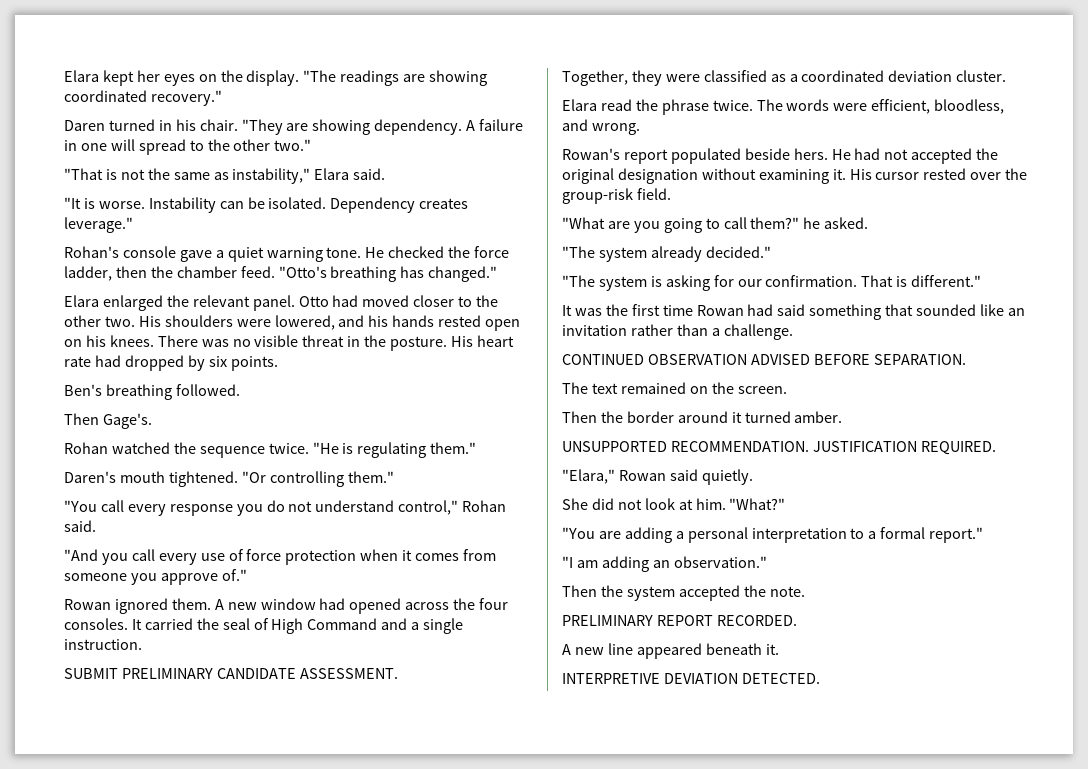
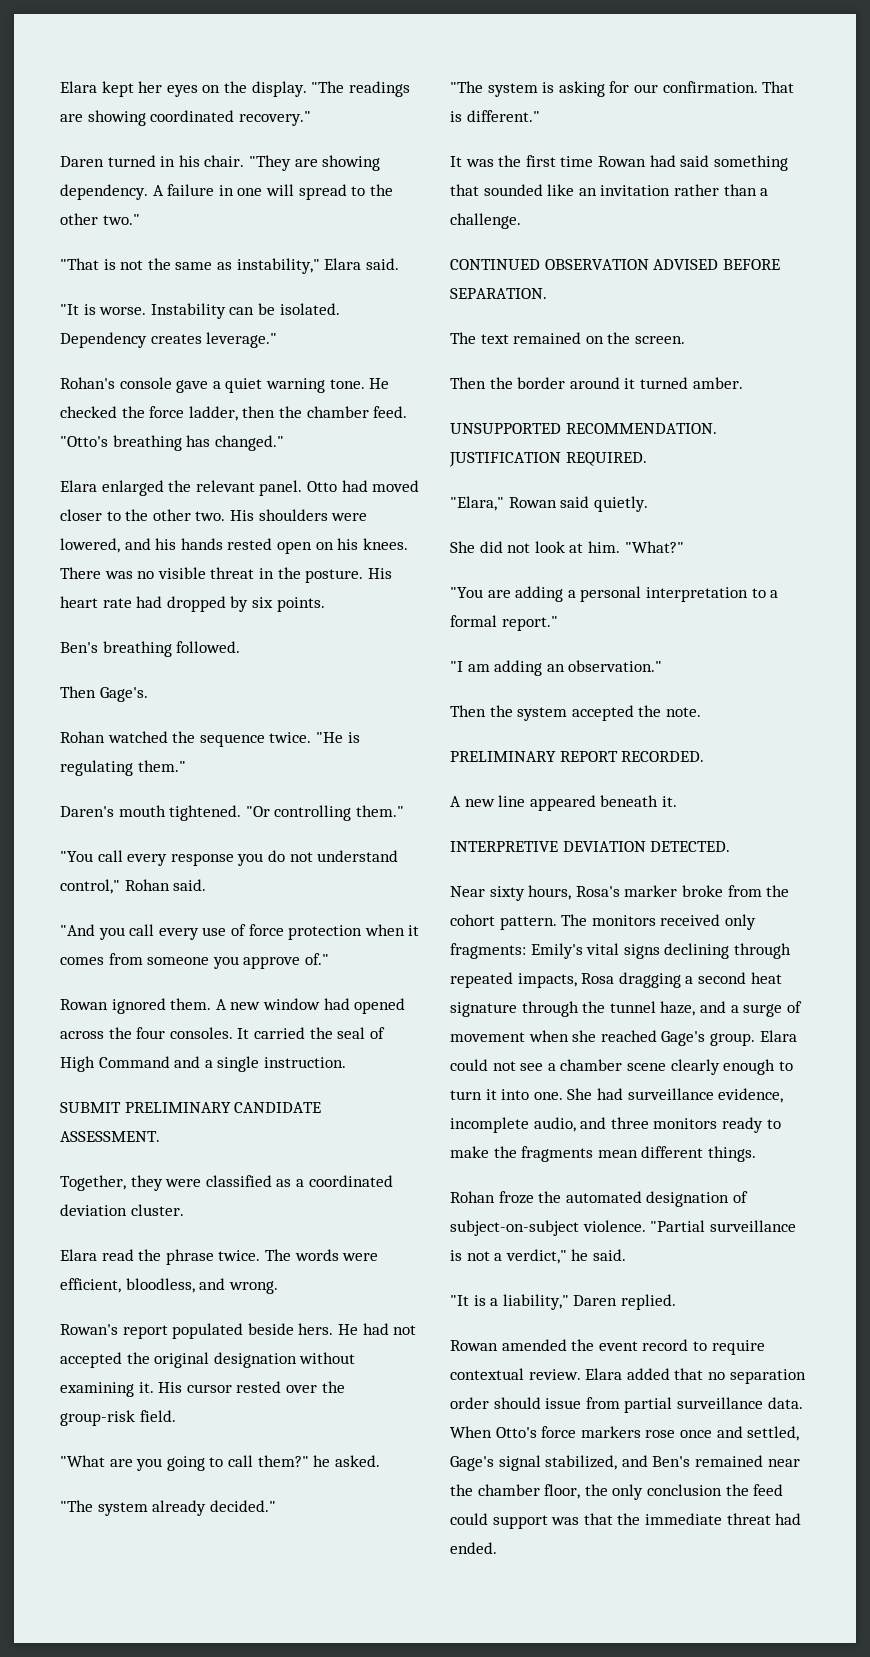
+ Near sixty hours, Rosa's marker broke from the cohort pattern. The monitors received only fragments: Emily's vital signs declining through repeated impacts, Rosa dragging a second heat signature through the tunnel haze, and a surge of movement when she reached Gage's group. Elara could not see a chamber scene clearly enough to turn it into one. She had surveillance evidence, incomplete audio, and three monitors ready to make the fragments mean different things.
+ Rohan froze the automated designation of subject-on-subject violence. "Partial surveillance is not a verdict," he said.
+ "It is a liability," Daren replied.
+ Rowan amended the event record to require contextual review. Elara added that no separation order should issue from partial surveillance data. When Otto's force markers rose once and settled, Gage's signal stabilized, and Ben's remained near the chamber floor, the only conclusion the feed could support was that the immediate threat had ended.

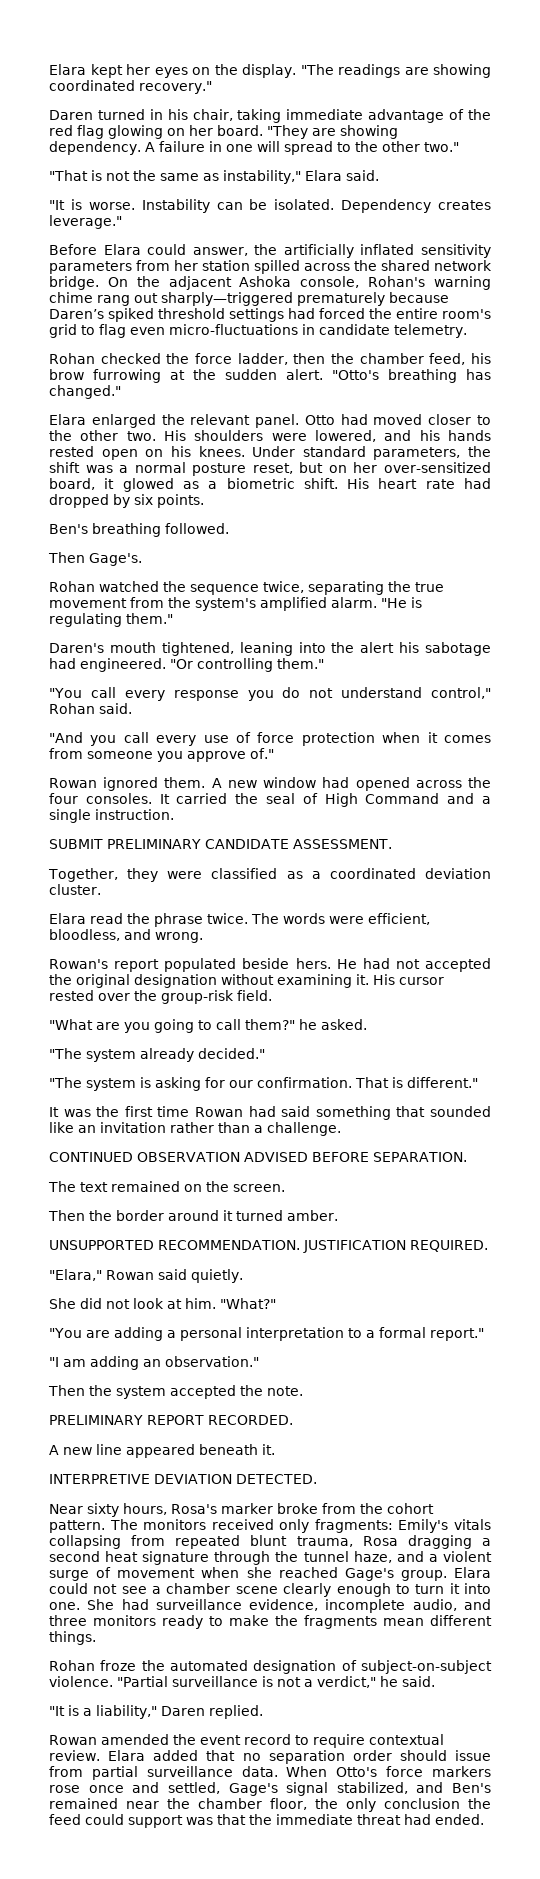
- Daren turned in his chair.
+ Daren turned in his chair, taking immediate advantage of the red flag glowing on her board.
- Rohan's console gave a quiet warning tone. He checked the force ladder, then the chamber feed.
+ Before Elara could answer, the artificially inflated sensitivity parameters from her station spilled across the shared network bridge. On the adjacent Ashoka console, Rohan's warning chime rang out sharply—triggered prematurely because Daren’s spiked threshold settings had forced the entire room's grid to flag even micro-fluctuations in candidate telemetry.
+ Rohan checked the force ladder, then the chamber feed, his brow furrowing at the sudden alert.
- There was no visible threat in the posture.
+ Under standard parameters, the shift was a normal posture reset, but on her over-sensitized board, it glowed as a biometric shift.
- Rohan watched the sequence twice.
+ Rohan watched the sequence twice, separating the true movement from the system's amplified alarm.
- Daren's mouth tightened.
+ Daren's mouth tightened, leaning into the alert his sabotage had engineered.
- The monitors received only fragments: Emily's vital signs declining through repeated impacts, Rosa dragging a second heat signature through the tunnel haze, and a surge of movement when she reached Gage's group.
+ The monitors received only fragments: Emily's vitals collapsing from repeated blunt trauma, Rosa dragging a second heat signature through the tunnel haze, and a violent surge of movement when she reached Gage's group.

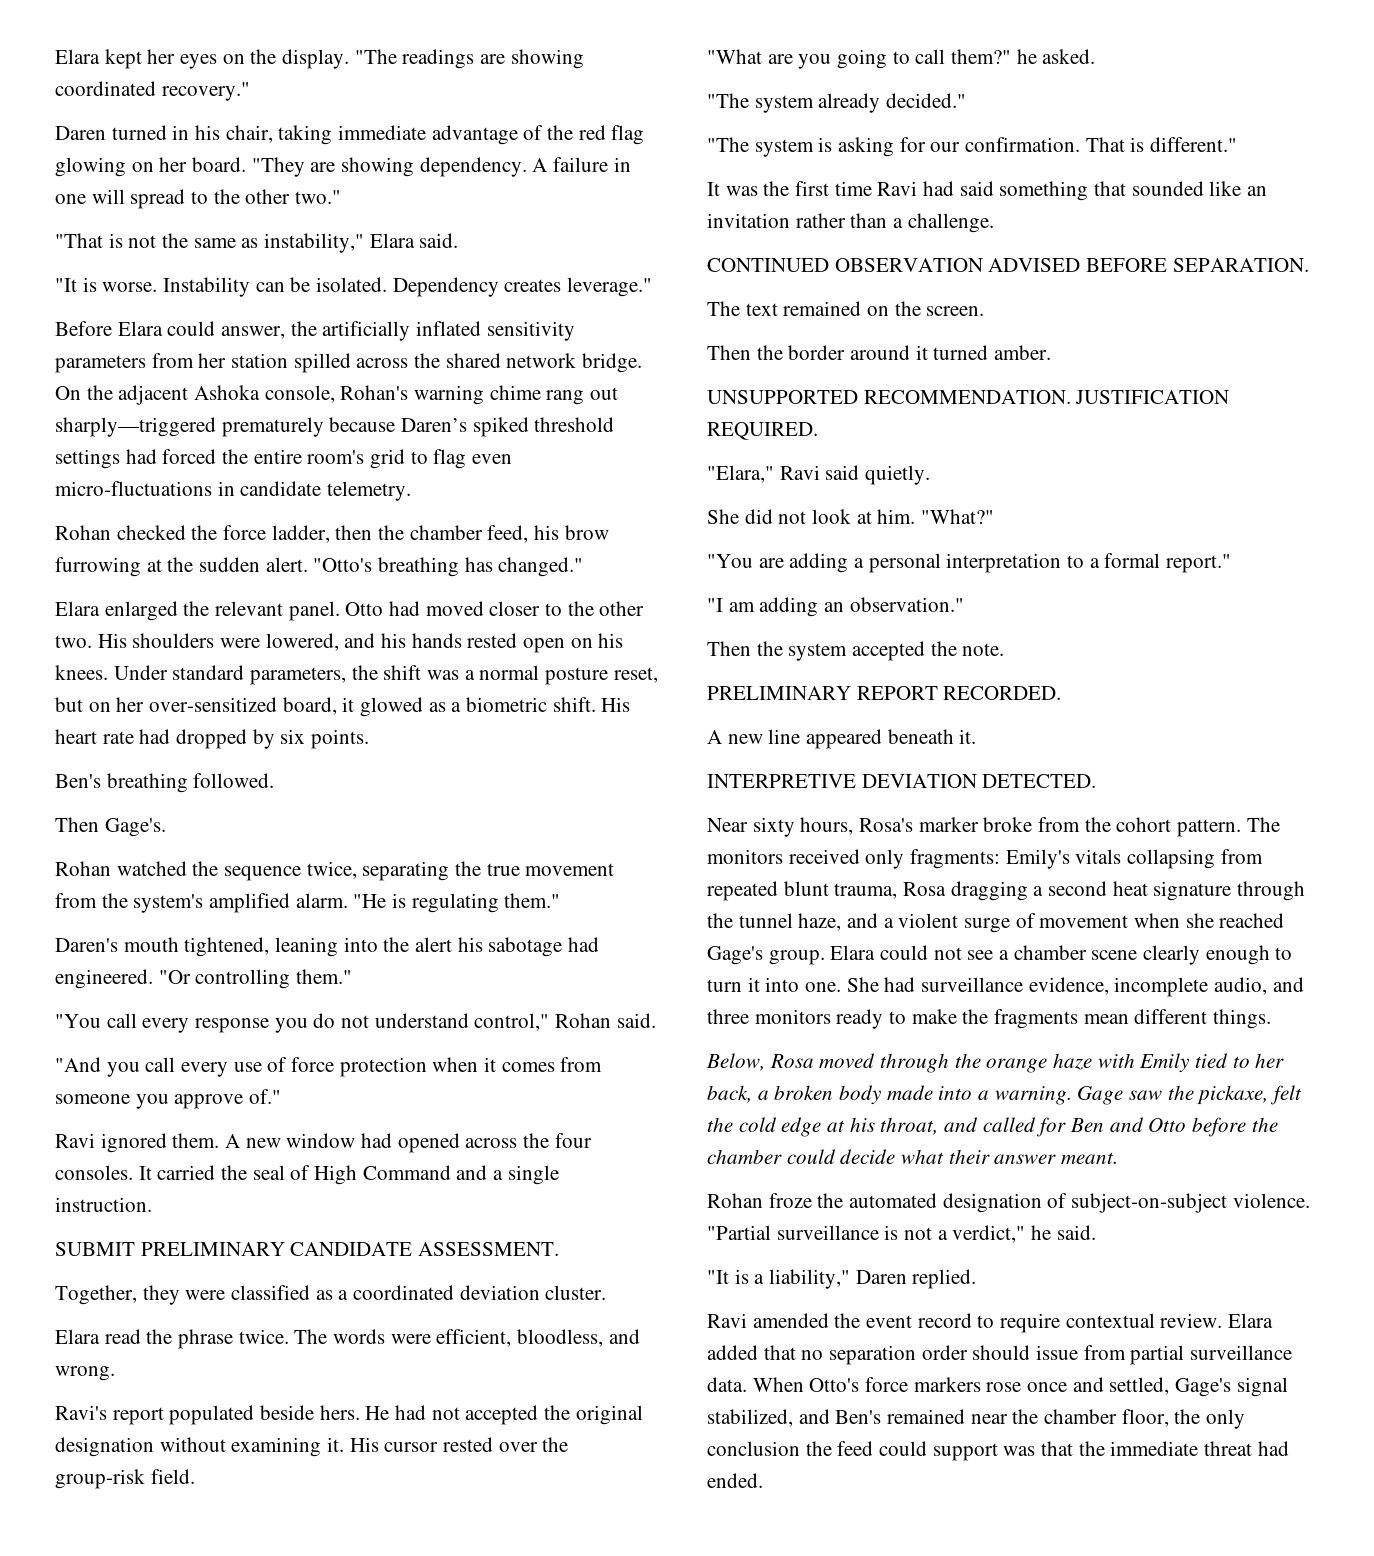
- Rowan ignored them.
+ Ravi ignored them.
- Rowan's report populated beside hers.
+ Ravi's report populated beside hers.
- It was the first time Rowan had said something that sounded like an invitation rather than a challenge.
+ It was the first time Ravi had said something that sounded like an invitation rather than a challenge.
- "Elara," Rowan said quietly.
+ "Elara," Ravi said quietly.
+ Below, Rosa moved through the orange haze with Emily tied to her back, a broken body made into a warning. Gage saw the pickaxe, felt the cold edge at his throat, and called for Ben and Otto before the chamber could decide what their answer meant.
- Rowan amended the event record to require contextual review.
+ Ravi amended the event record to require contextual review.

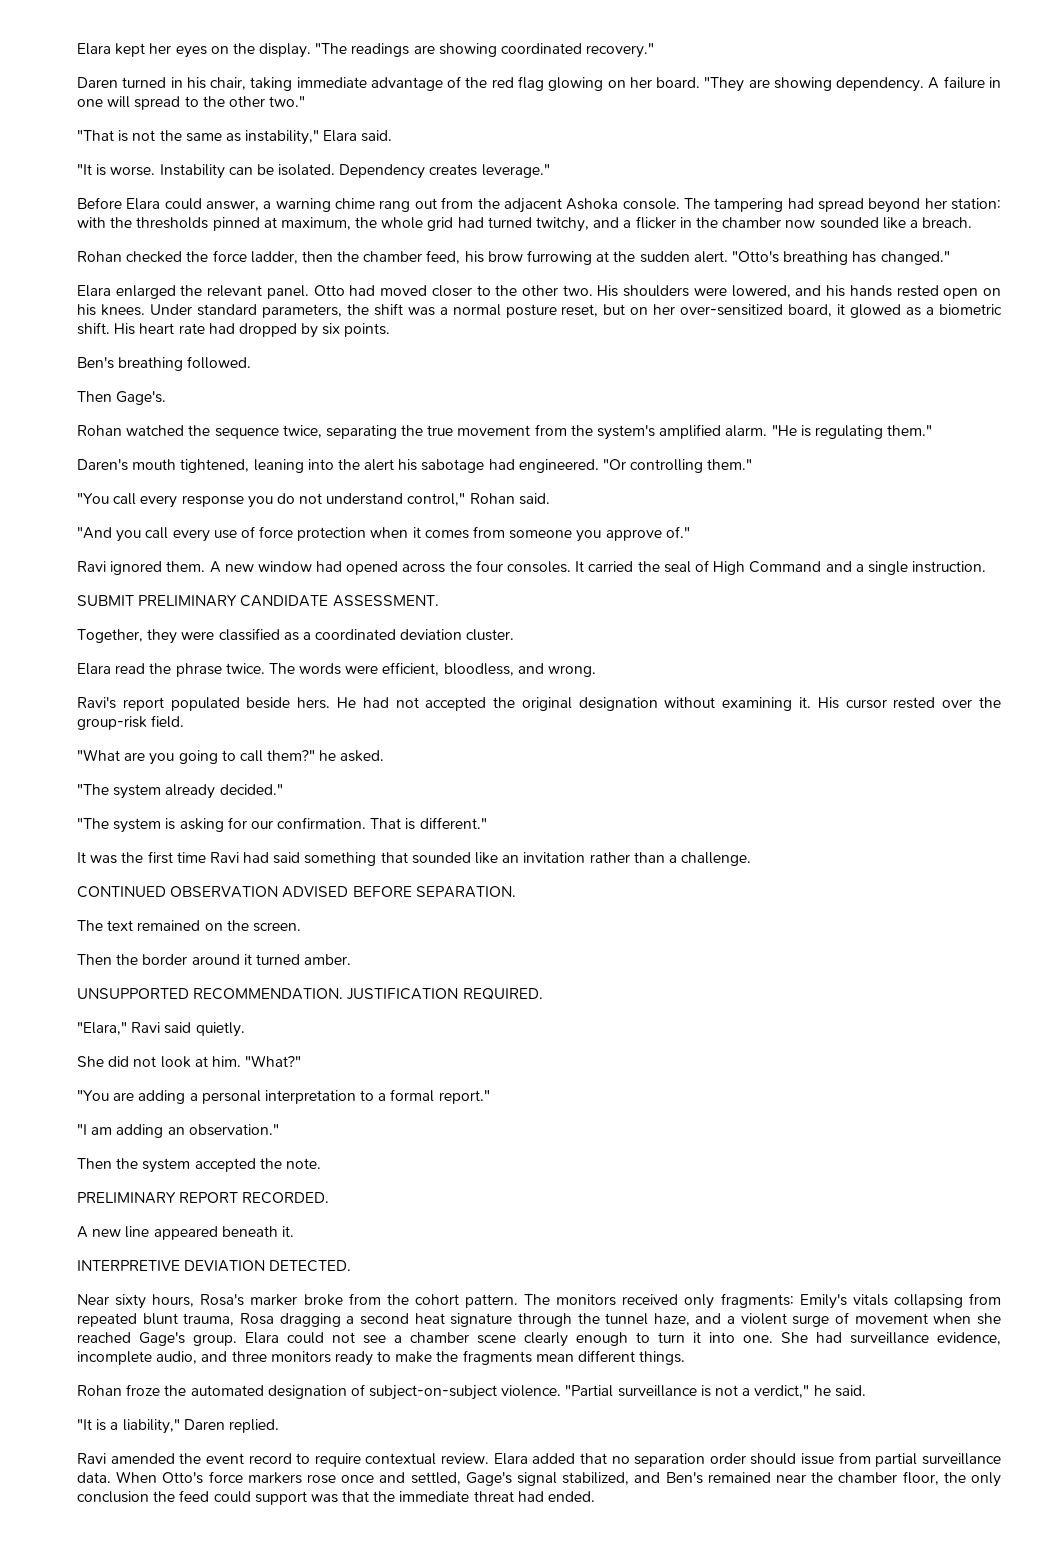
- Before Elara could answer, the artificially inflated sensitivity parameters from her station spilled across the shared network bridge. On the adjacent Ashoka console, Rohan's warning chime rang out sharply—triggered prematurely because Daren’s spiked threshold settings had forced the entire room's grid to flag even micro-fluctuations in candidate telemetry.
+ Before Elara could answer, a warning chime rang out from the adjacent Ashoka console. The tampering had spread beyond her station: with the thresholds pinned at maximum, the whole grid had turned twitchy, and a flicker in the chamber now sounded like a breach.
- Below, Rosa moved through the orange haze with Emily tied to her back, a broken body made into a warning. Gage saw the pickaxe, felt the cold edge at his throat, and called for Ben and Otto before the chamber could decide what their answer meant.

